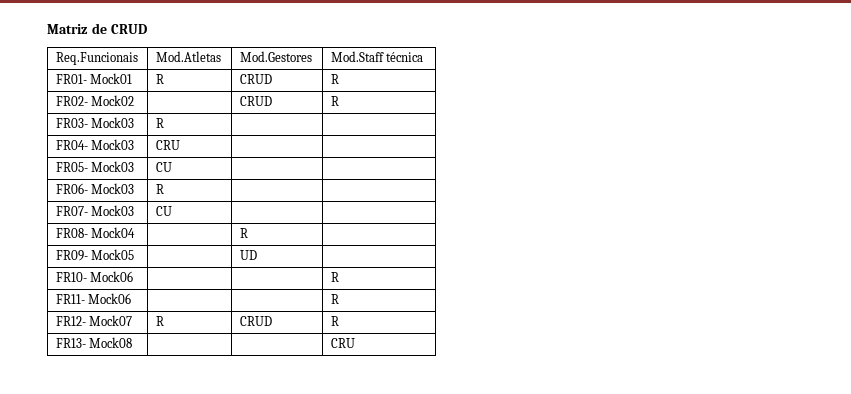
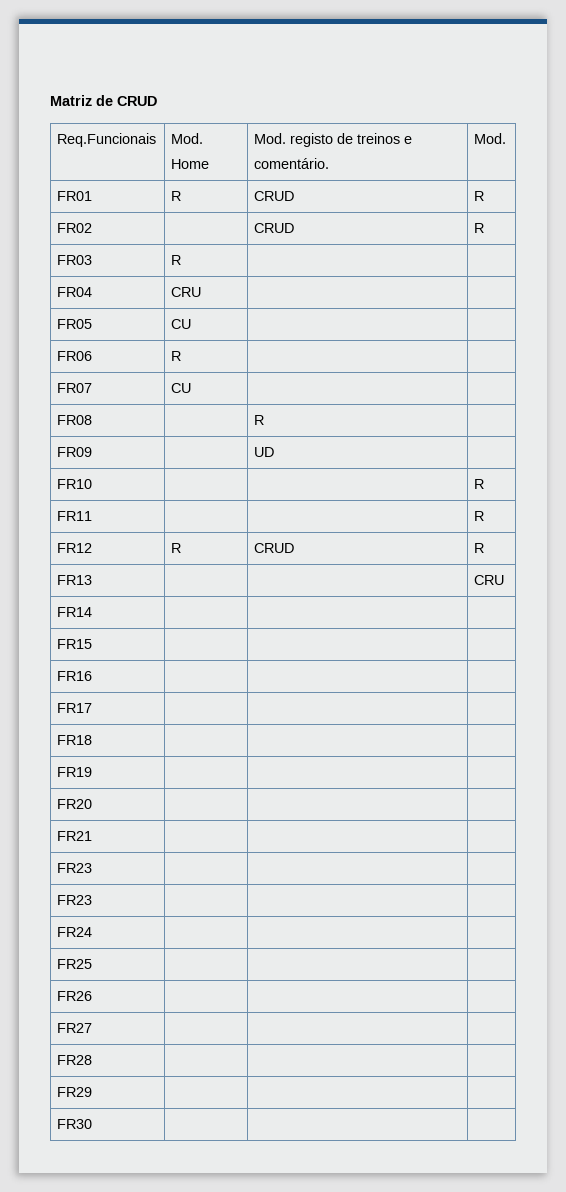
- Req.Funcionais | Mod.Atletas | Mod.Gestores | Mod.Staff técnica
- FR01- Mock01 | R | CRUD | R
- FR02- Mock02 | | CRUD | R
- FR03- Mock03 | R | |
- FR04- Mock03 | CRU | |
+ Req.Funcionais | Mod. Home | Mod. registo de treinos e comentário. | Mod.
+ FR01 | R | CRUD | R
+ FR02 | | CRUD | R
+ FR03 | R | |
+ FR04 | CRU | |
- FR05- Mock03 | CU | |
- FR06- Mock03 | R | |
- FR07- Mock03 | CU | |
- FR08- Mock04 | | R |
+ FR05 | CU | |
+ FR06 | R | |
+ FR07 | CU | |
+ FR08 | | R |
- FR09- Mock05 | | UD |
+ FR09 | | UD |
- FR10- Mock06 | | | R
- FR11- Mock06 | | | R
- FR12- Mock07 | R | CRUD | R
- FR13- Mock08 | | | CRU
+ FR10 | | | R
+ FR11 | | | R
+ FR12 | R | CRUD | R
+ FR13 | | | CRU
+ FR14 | | |
+ FR15 | | |
+ FR16 | | |
+ FR17 | | |
+ FR18 | | |
+ FR19 | | |
+ FR20 | | |
+ FR21 | | |
+ FR23 | | |
+ FR23 | | |
+ FR24 | | |
+ FR25 | | |
+ FR26 | | |
+ FR27 | | |
+ FR28 | | |
+ FR29 | | |
+ FR30 | | |

